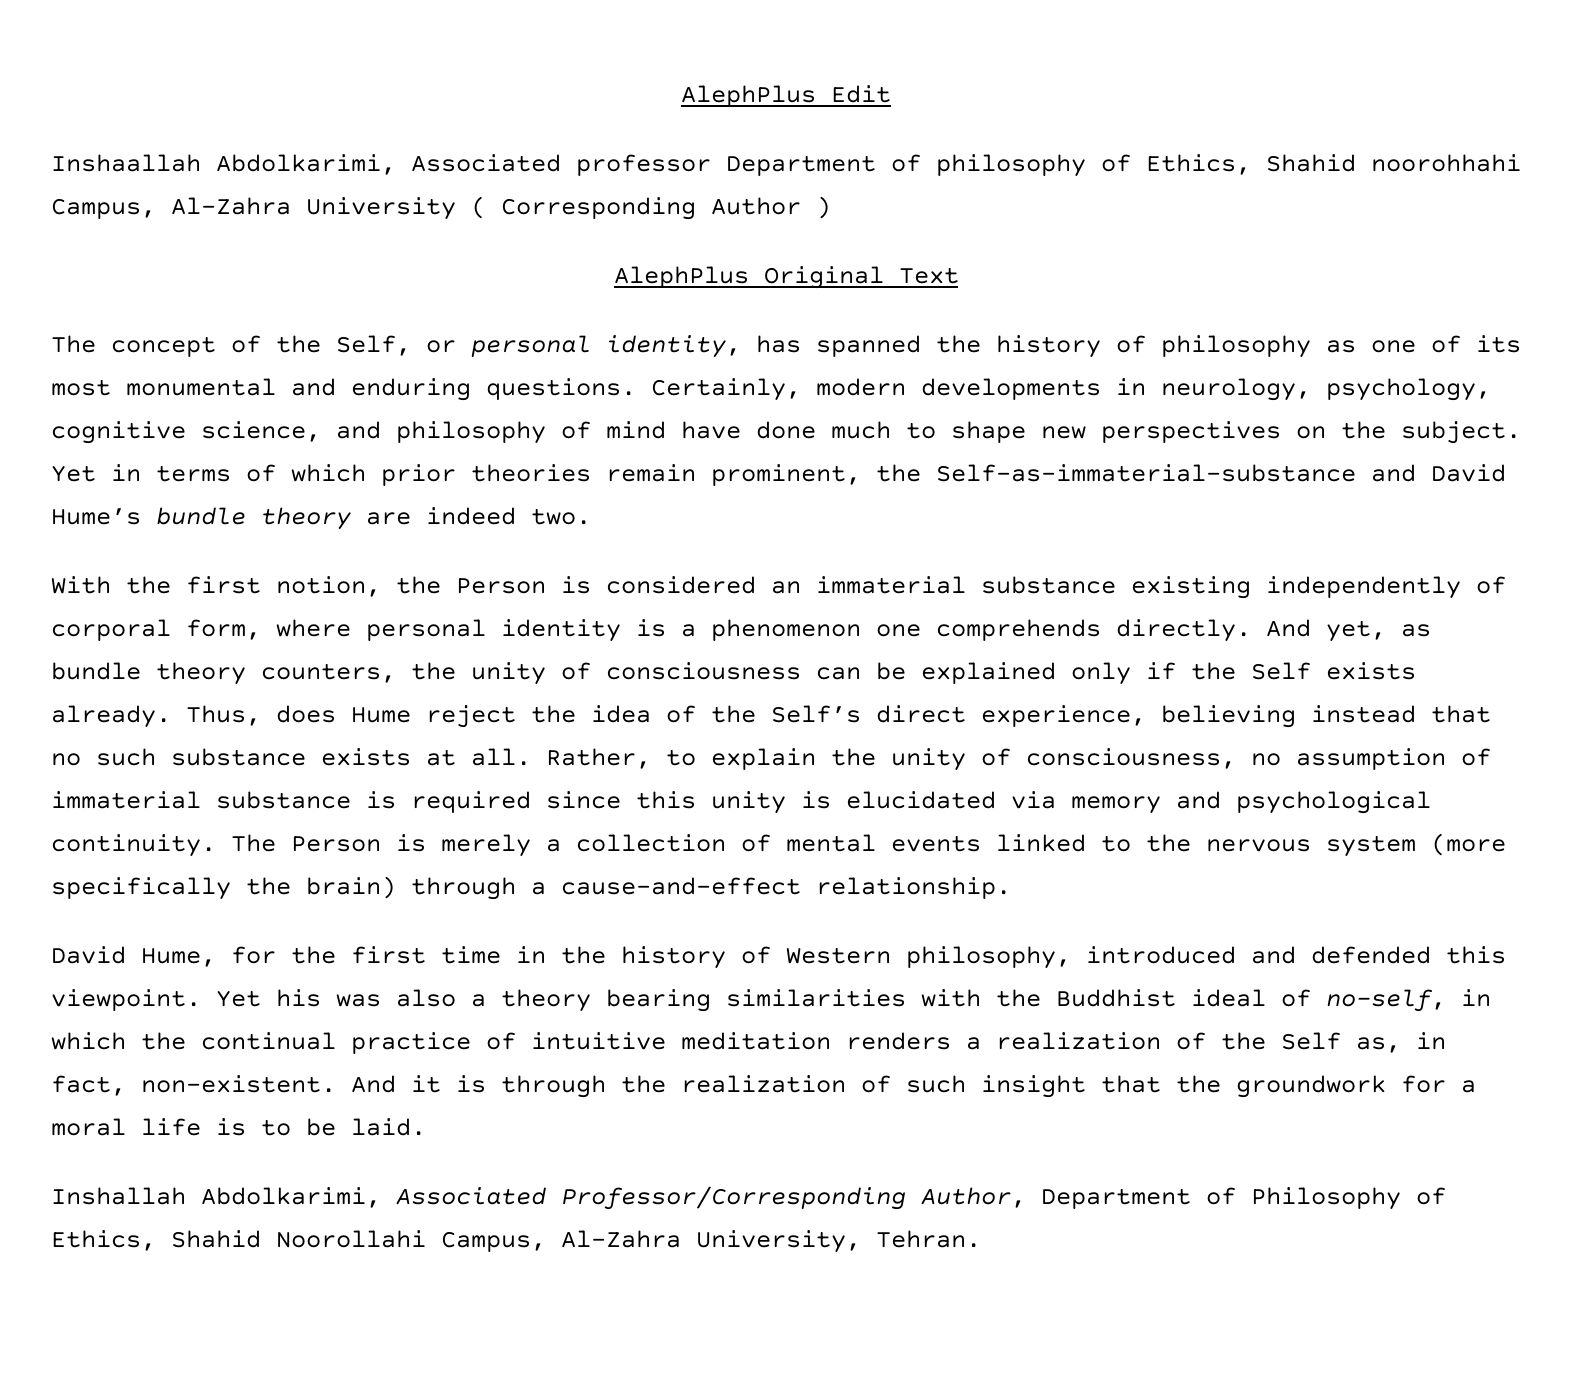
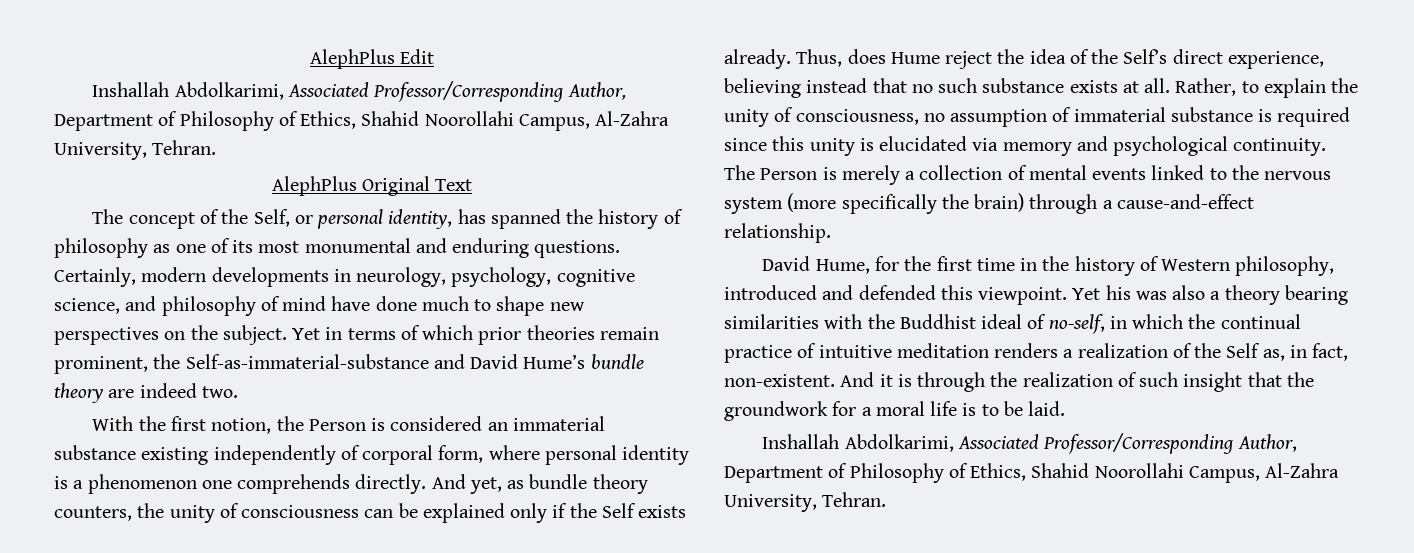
  AlephPlus Edit
- Inshaallah Abdolkarimi, Associated professor Department of philosophy of Ethics, Shahid noorohhahi Campus, Al-Zahra University ( Corresponding Author )
+ Inshallah Abdolkarimi, Associated Professor/Corresponding Author, Department of Philosophy of Ethics, Shahid Noorollahi Campus, Al-Zahra University, Tehran.

